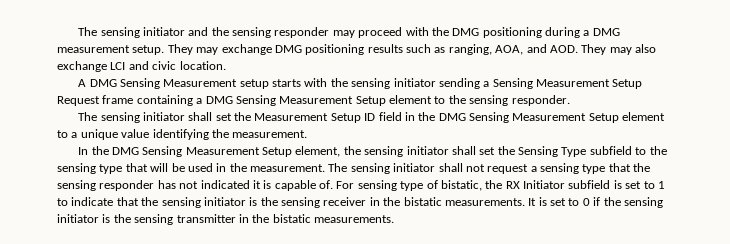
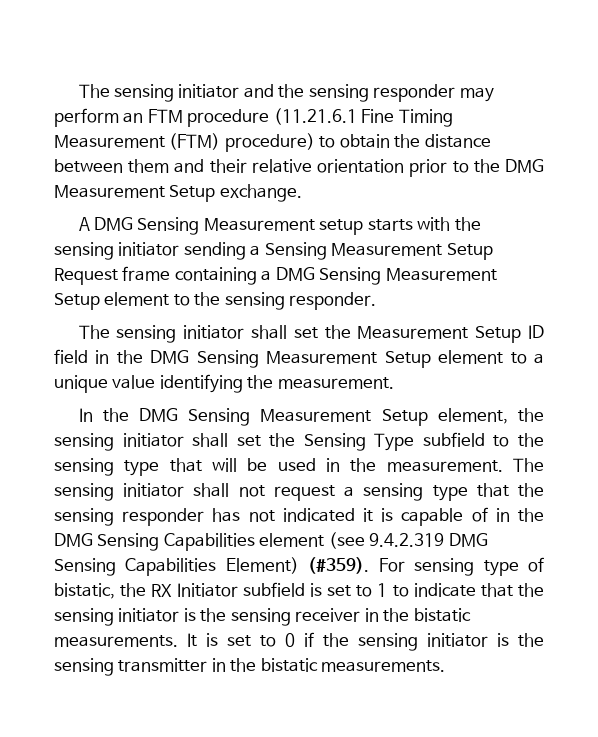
- The sensing initiator and the sensing responder may proceed with the DMG positioning during a DMG measurement setup. They may exchange DMG positioning results such as ranging, AOA, and AOD. They may also exchange LCI and civic location.
+ The sensing initiator and the sensing responder may perform an FTM procedure (11.21.6.1 Fine Timing Measurement (FTM) procedure) to obtain the distance between them and their relative orientation prior to the DMG Measurement Setup exchange.
- The sensing initiator shall not request a sensing type that the sensing responder has not indicated it is capable of.
+ The sensing initiator shall not request a sensing type that the sensing responder has not indicated it is capable of in the DMG Sensing Capabilities element (see 9.4.2.319 DMG Sensing Capabilities Element) (#359).

